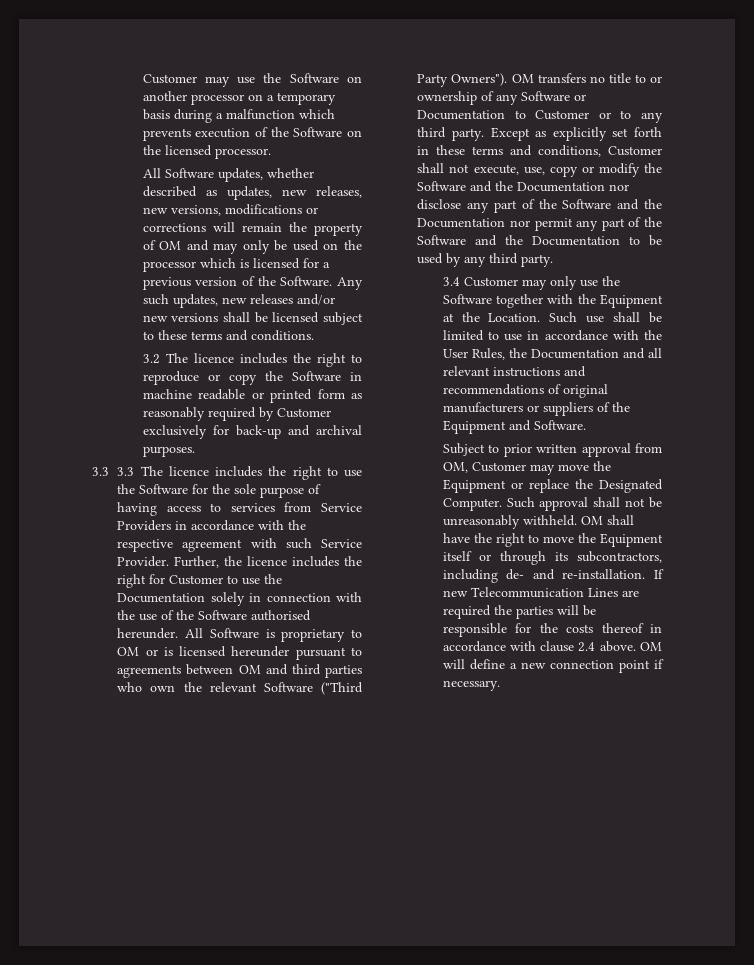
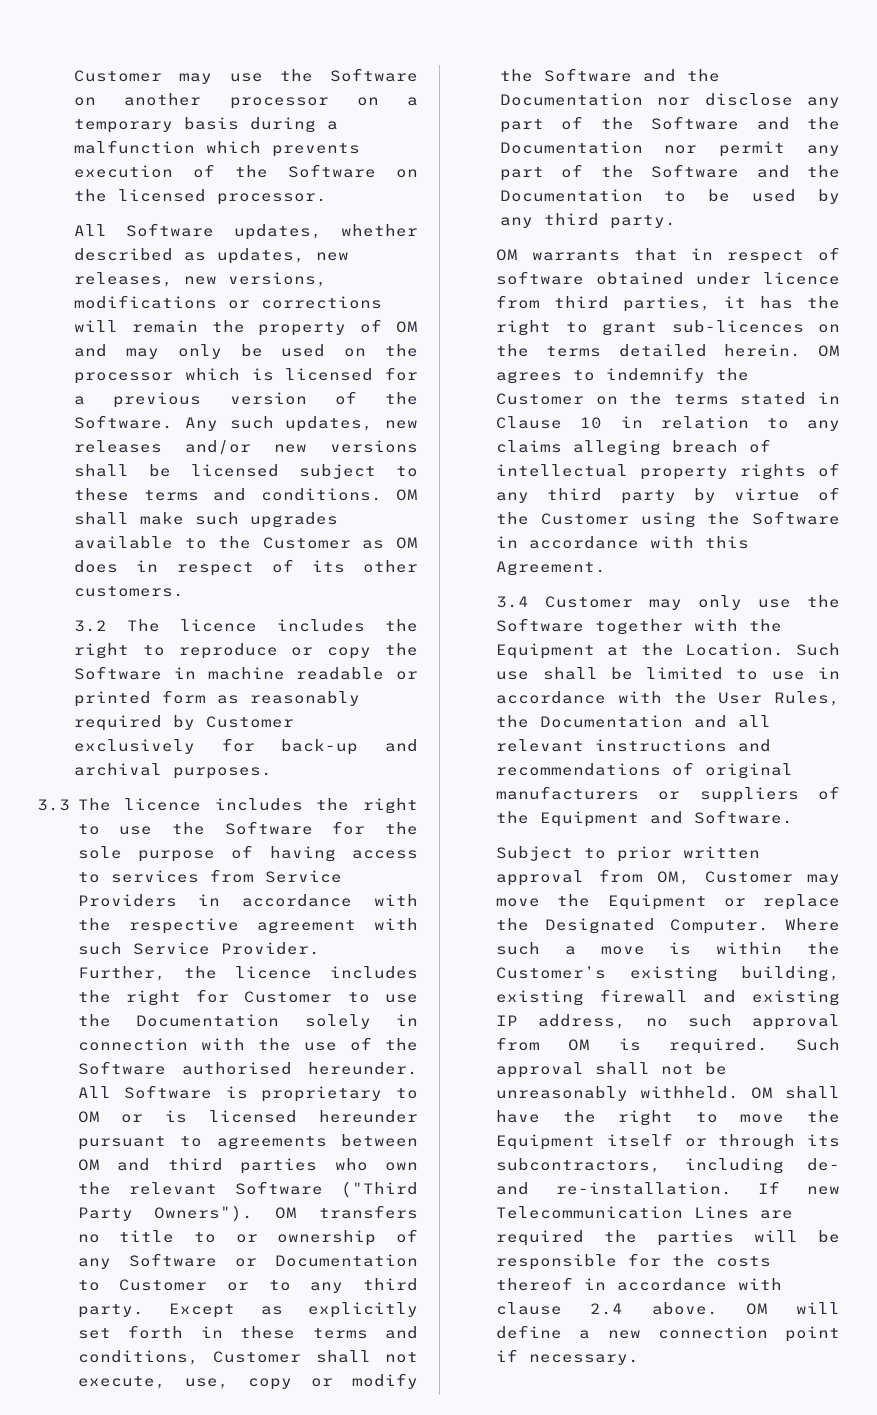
+ OM shall make such upgrades available to the Customer as OM does in respect of its other customers.
- 3.3 3.3 The licence includes the right to use the Software for the sole purpose of having access to services from Service Providers in accordance with the respective agreement with such Service Provider.
+ 3.3 The licence includes the right to use the Software for the sole purpose of having access to services from Service Providers in accordance with the respective agreement with such Service Provider.
+ OM warrants that in respect of software obtained under licence from third parties, it has the right to grant sub-licences on the terms detailed herein. OM agrees to indemnify the Customer on the terms stated in Clause 10 in relation to any claims alleging breach of intellectual property rights of any third party by virtue of the Customer using the Software in accordance with this Agreement.
+ Where such a move is within the Customer’s existing building, existing firewall and existing IP address, no such approval from OM is required.

